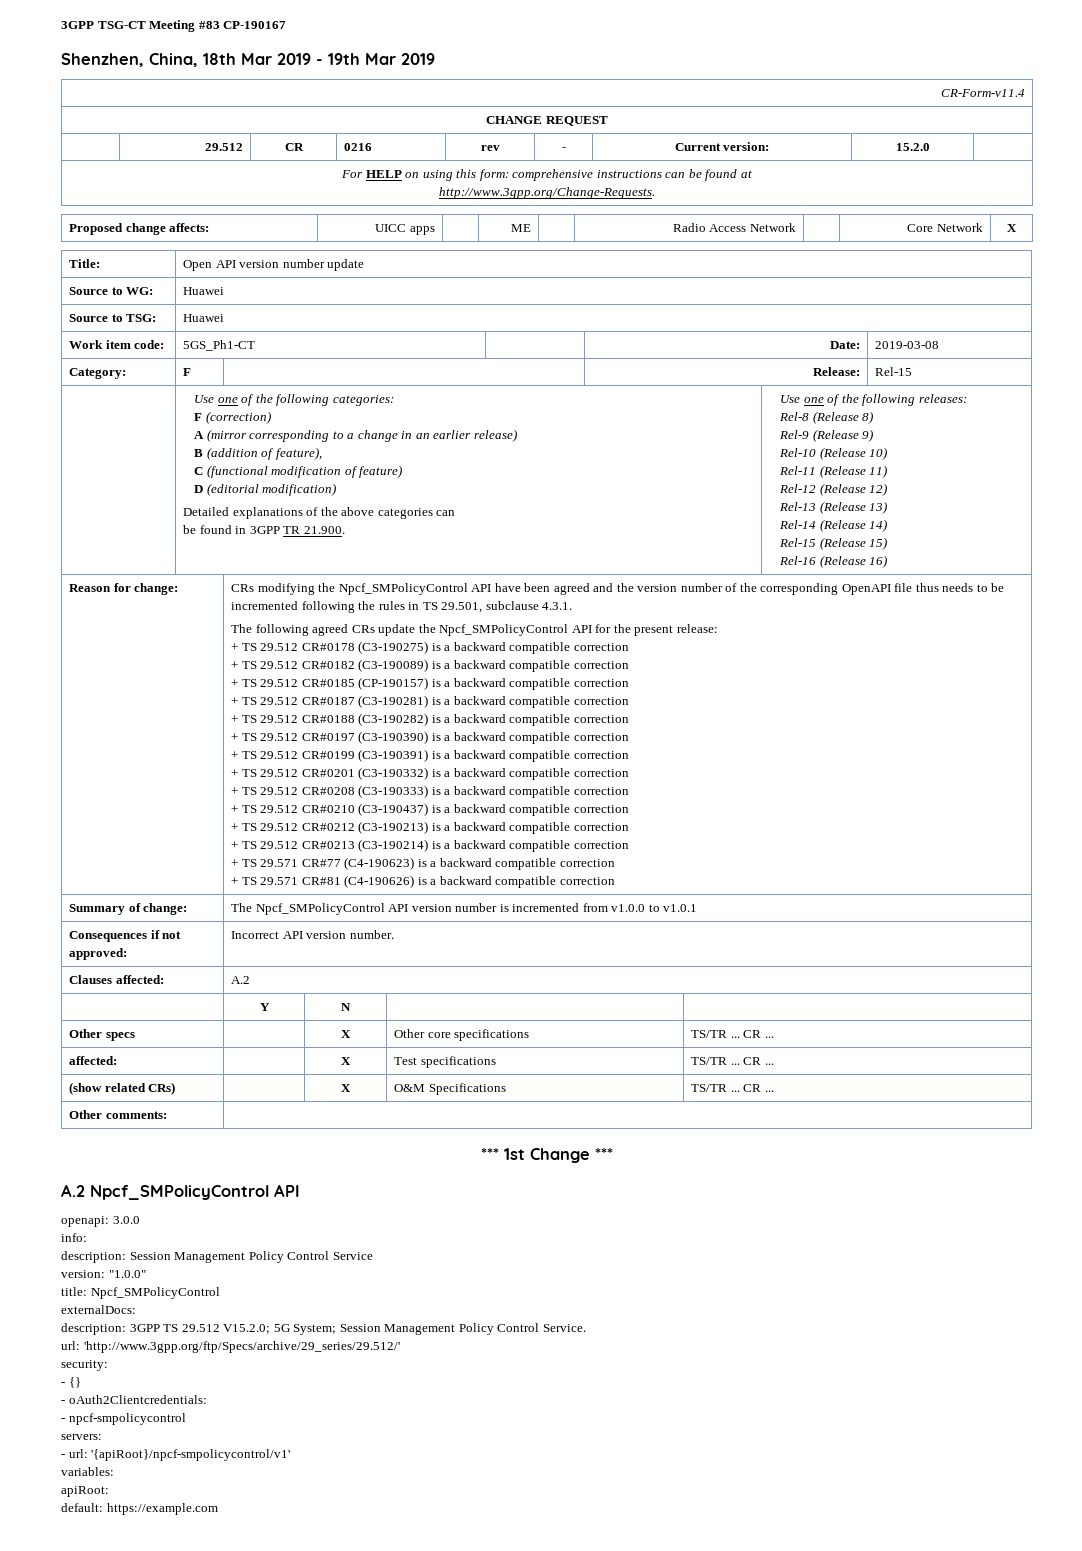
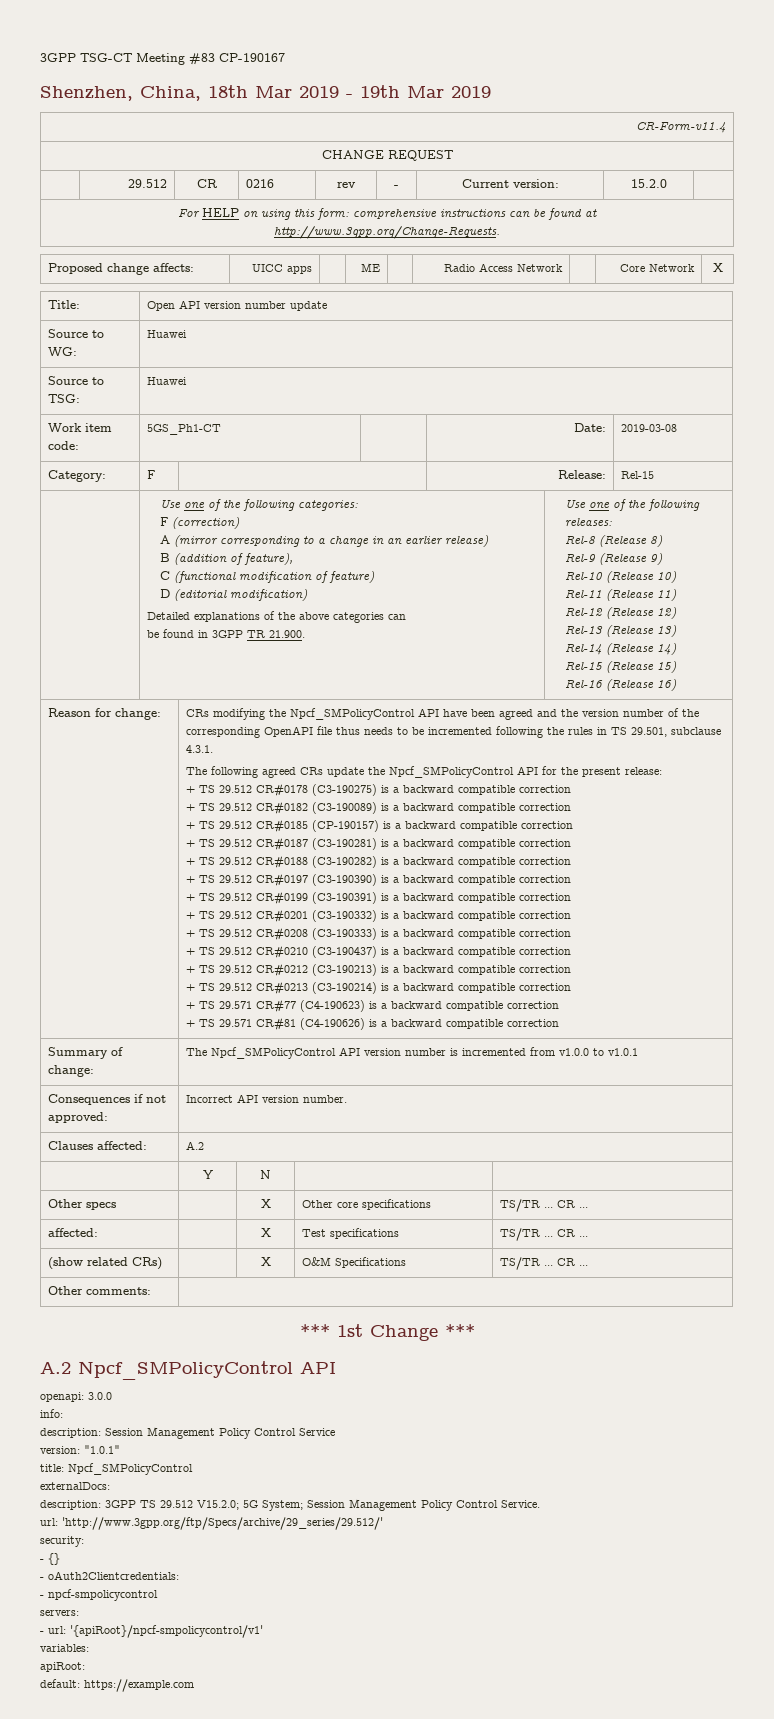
- version: "1.0.0"
+ version: "1.0.1"

